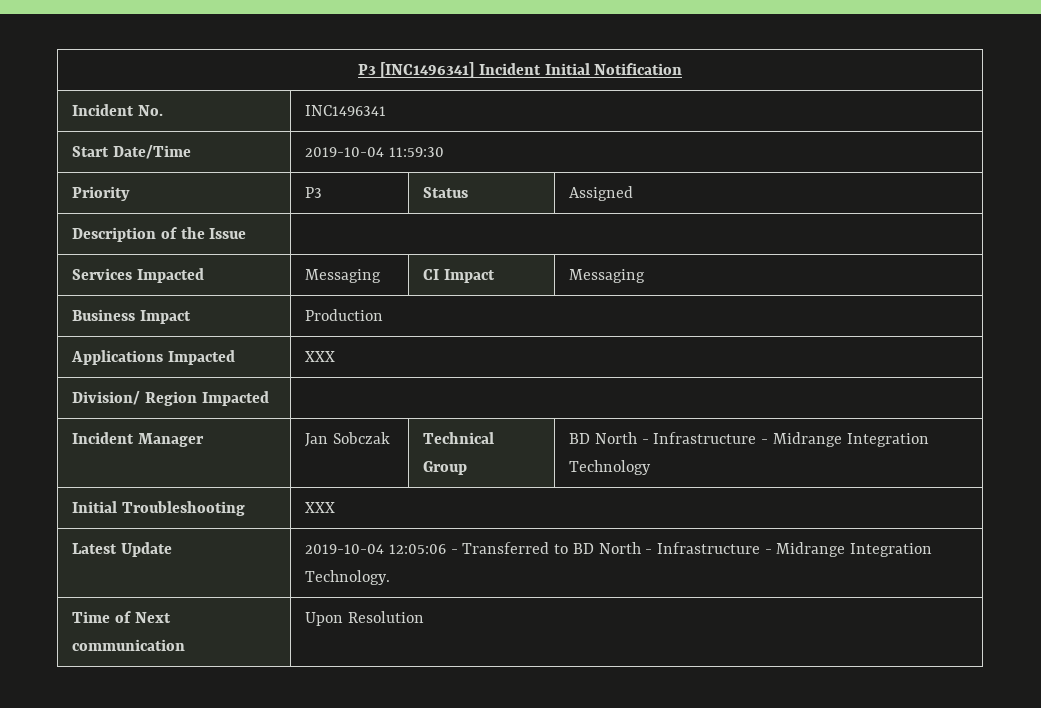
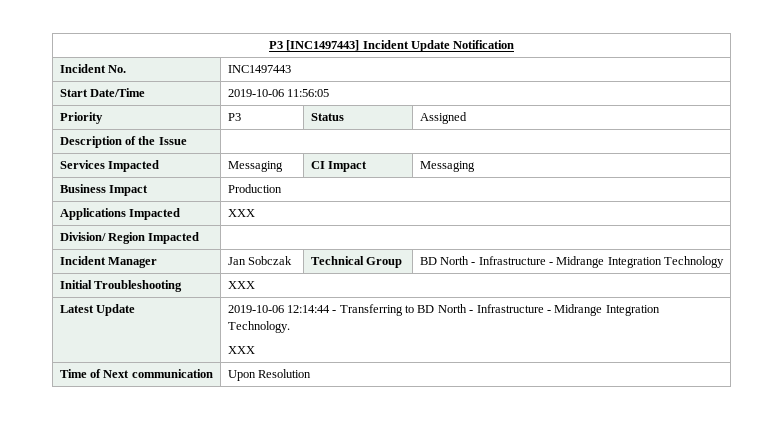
- P3 [INC1496341] Incident Initial Notification
+ P3 [INC1497443] Incident Update Notification
- Incident No. | INC1496341
+ Incident No. | INC1497443
- Start Date/Time | 2019-10-04 11:59:30
+ Start Date/Time | 2019-10-06 11:56:05
- Latest Update | 2019-10-04 12:05:06 - Transferred to BD North - Infrastructure - Midrange Integration Technology.
+ Latest Update | 2019-10-06 12:14:44 - Transferring to BD North - Infrastructure - Midrange Integration Technology.
+ XXX

